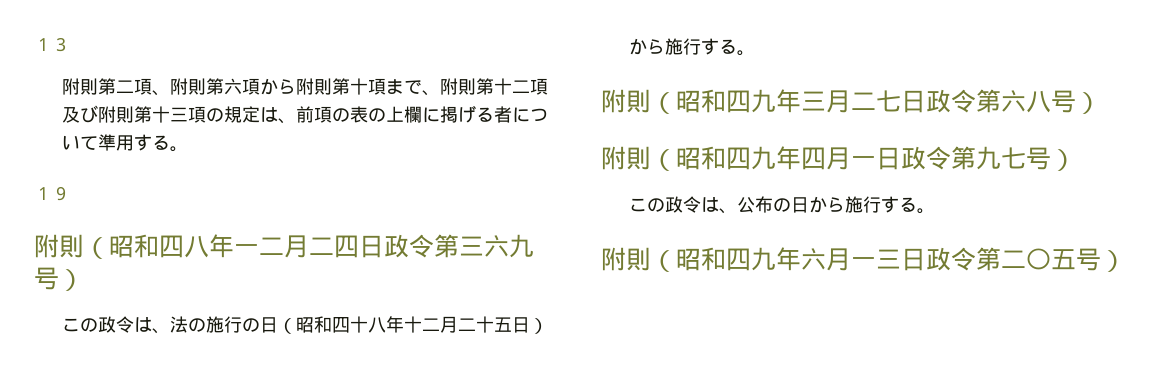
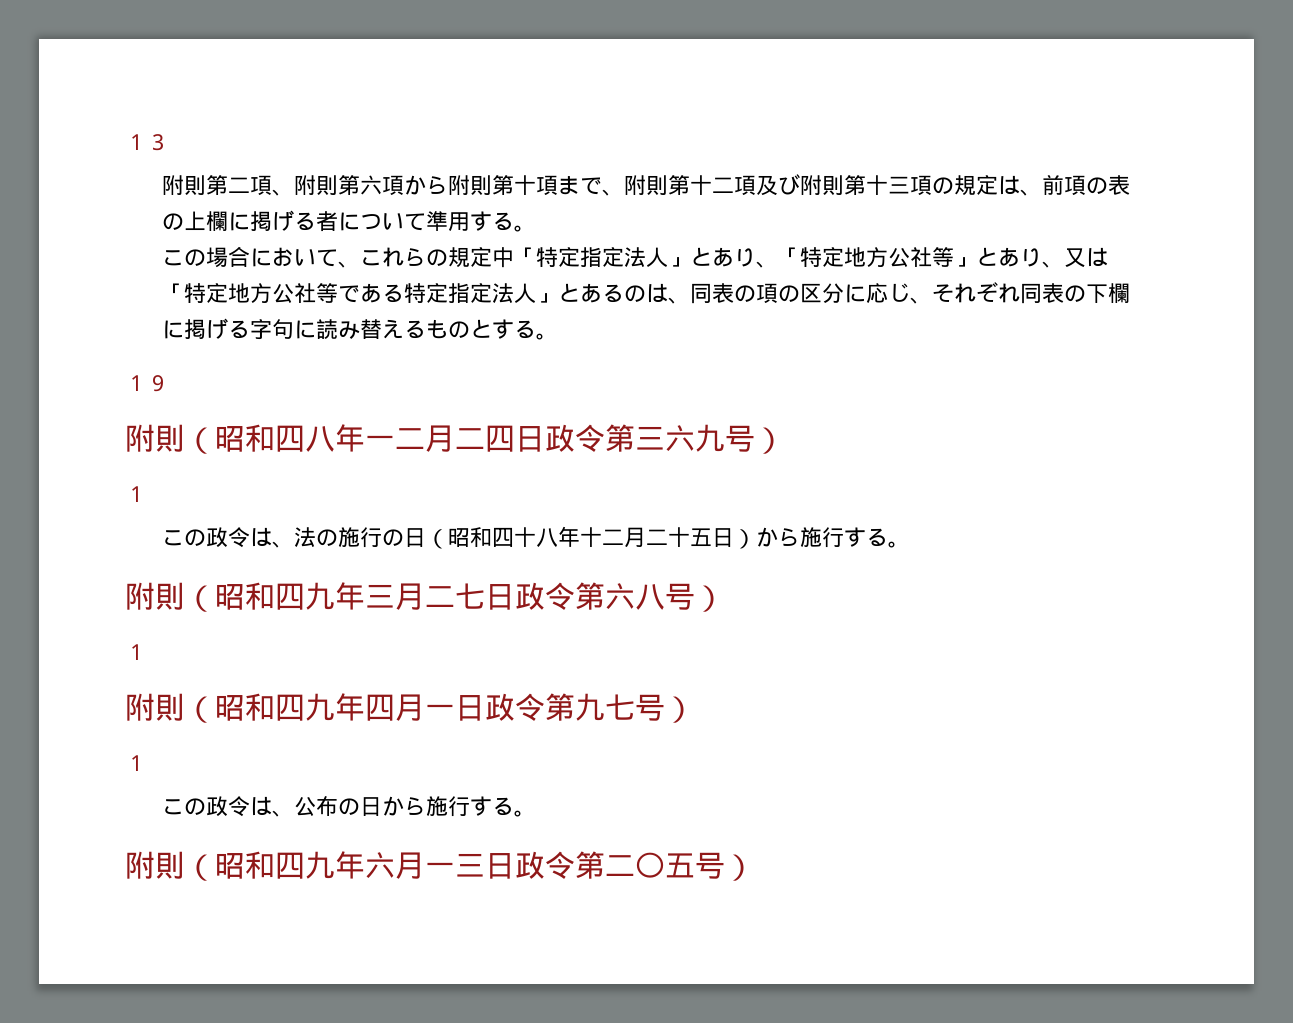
+ この場合において、これらの規定中「特定指定法人」とあり、「特定地方公社等」とあり、又は「特定地方公社等である特定指定法人」とあるのは、同表の項の区分に応じ、それぞれ同表の下欄に掲げる字句に読み替えるものとする。
  附則（昭和四八年一二月二四日政令第三六九号）
+ １
  附則（昭和四九年三月二七日政令第六八号）
+ １
  附則（昭和四九年四月一日政令第九七号）
+ １

